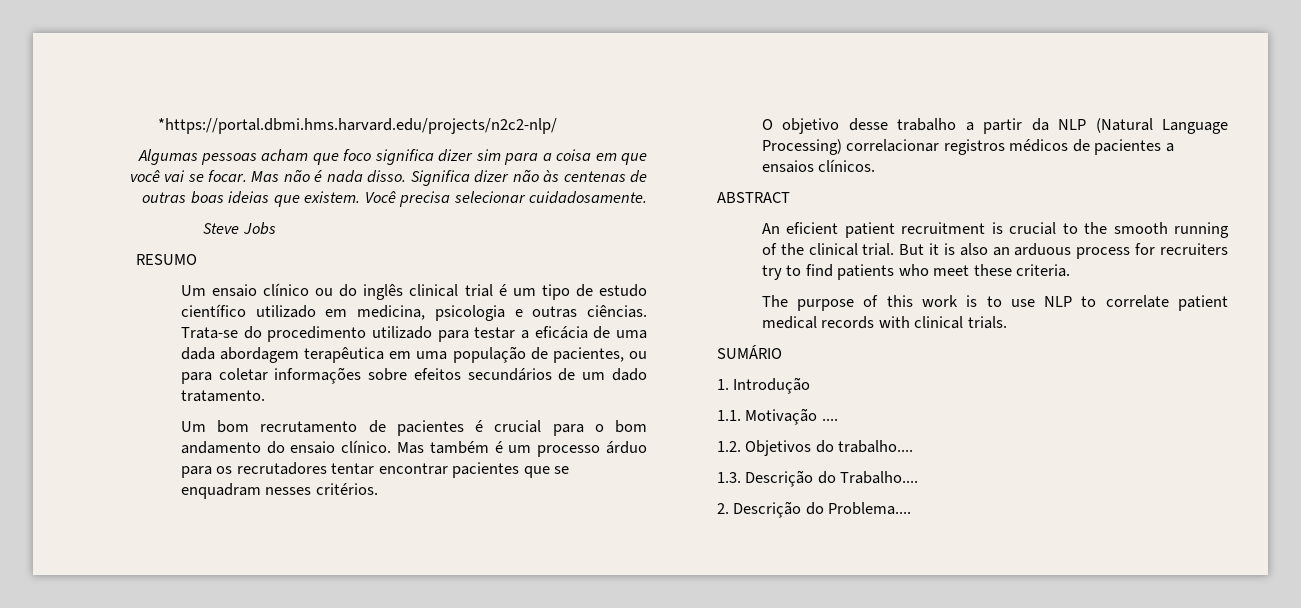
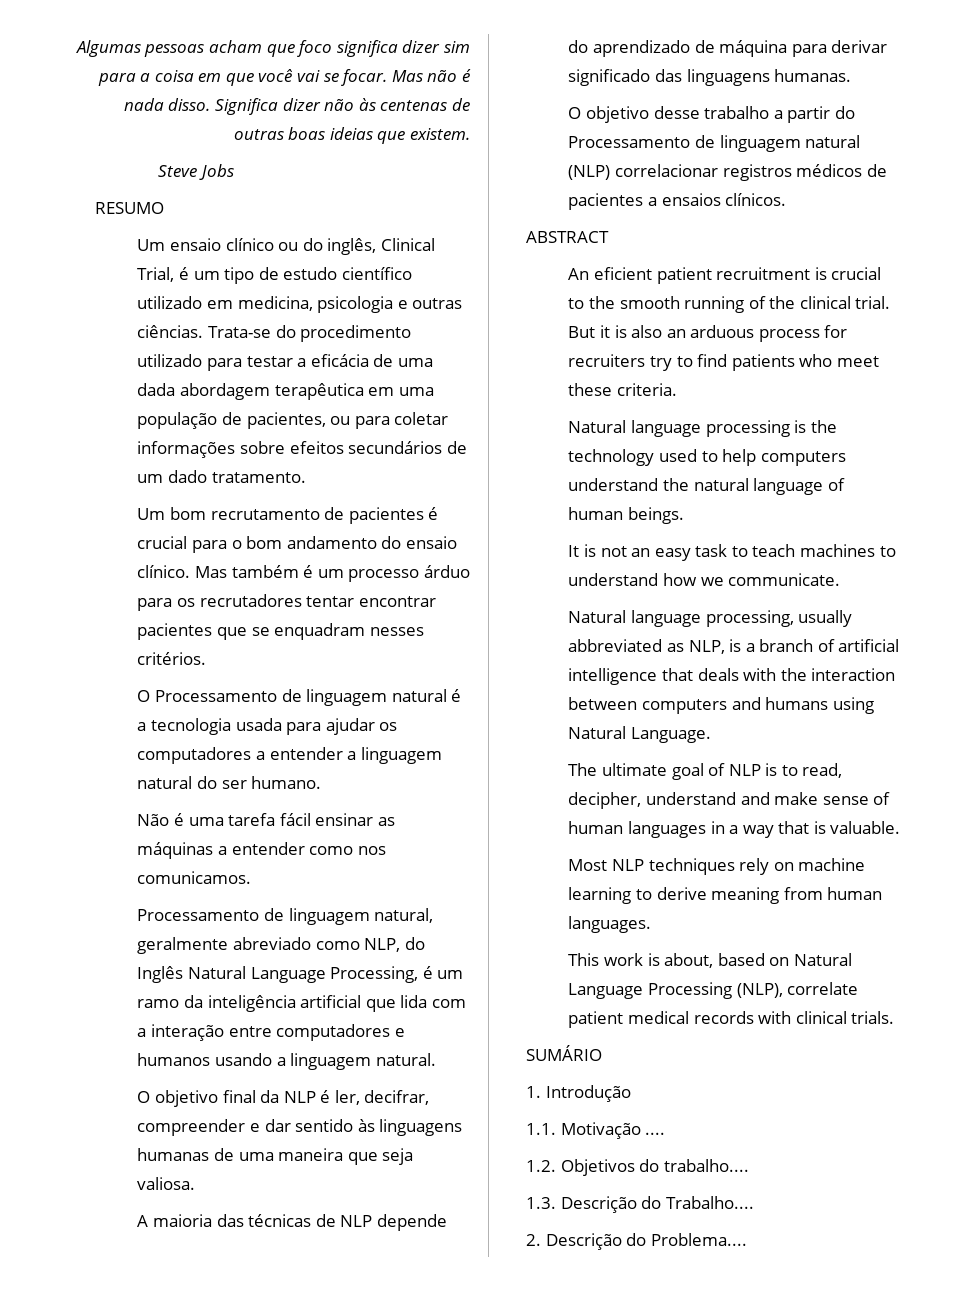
- *https://portal.dbmi.hms.harvard.edu/projects/n2c2-nlp/
- Você precisa selecionar cuidadosamente.
- Um ensaio clínico ou do inglês clinical trial é um tipo de estudo científico utilizado em medicina, psicologia e outras ciências.
+ Um ensaio clínico ou do inglês, Clinical Trial, é um tipo de estudo científico utilizado em medicina, psicologia e outras ciências.
+ O Processamento de linguagem natural é a tecnologia usada para ajudar os computadores a entender a linguagem natural do ser humano.
+ Não é uma tarefa fácil ensinar as máquinas a entender como nos comunicamos.
+ Processamento de linguagem natural, geralmente abreviado como NLP, do Inglês Natural Language Processing, é um ramo da inteligência artificial que lida com a interação entre computadores e humanos usando a linguagem natural.
+ O objetivo final da NLP é ler, decifrar, compreender e dar sentido às linguagens humanas de uma maneira que seja valiosa.
+ A maioria das técnicas de NLP depende do aprendizado de máquina para derivar significado das linguagens humanas.
- O objetivo desse trabalho a partir da NLP (Natural Language Processing) correlacionar registros médicos de pacientes a ensaios clínicos.
+ O objetivo desse trabalho a partir do Processamento de linguagem natural (NLP) correlacionar registros médicos de pacientes a ensaios clínicos.
- The purpose of this work is to use NLP to correlate patient medical records with clinical trials.
+ Natural language processing is the technology used to help computers understand the natural language of human beings.
+ It is not an easy task to teach machines to understand how we communicate.
+ Natural language processing, usually abbreviated as NLP, is a branch of artificial intelligence that deals with the interaction between computers and humans using Natural Language.
+ The ultimate goal of NLP is to read, decipher, understand and make sense of human languages in a way that is valuable.
+ Most NLP techniques rely on machine learning to derive meaning from human languages.
+ This work is about, based on Natural Language Processing (NLP), correlate patient medical records with clinical trials.

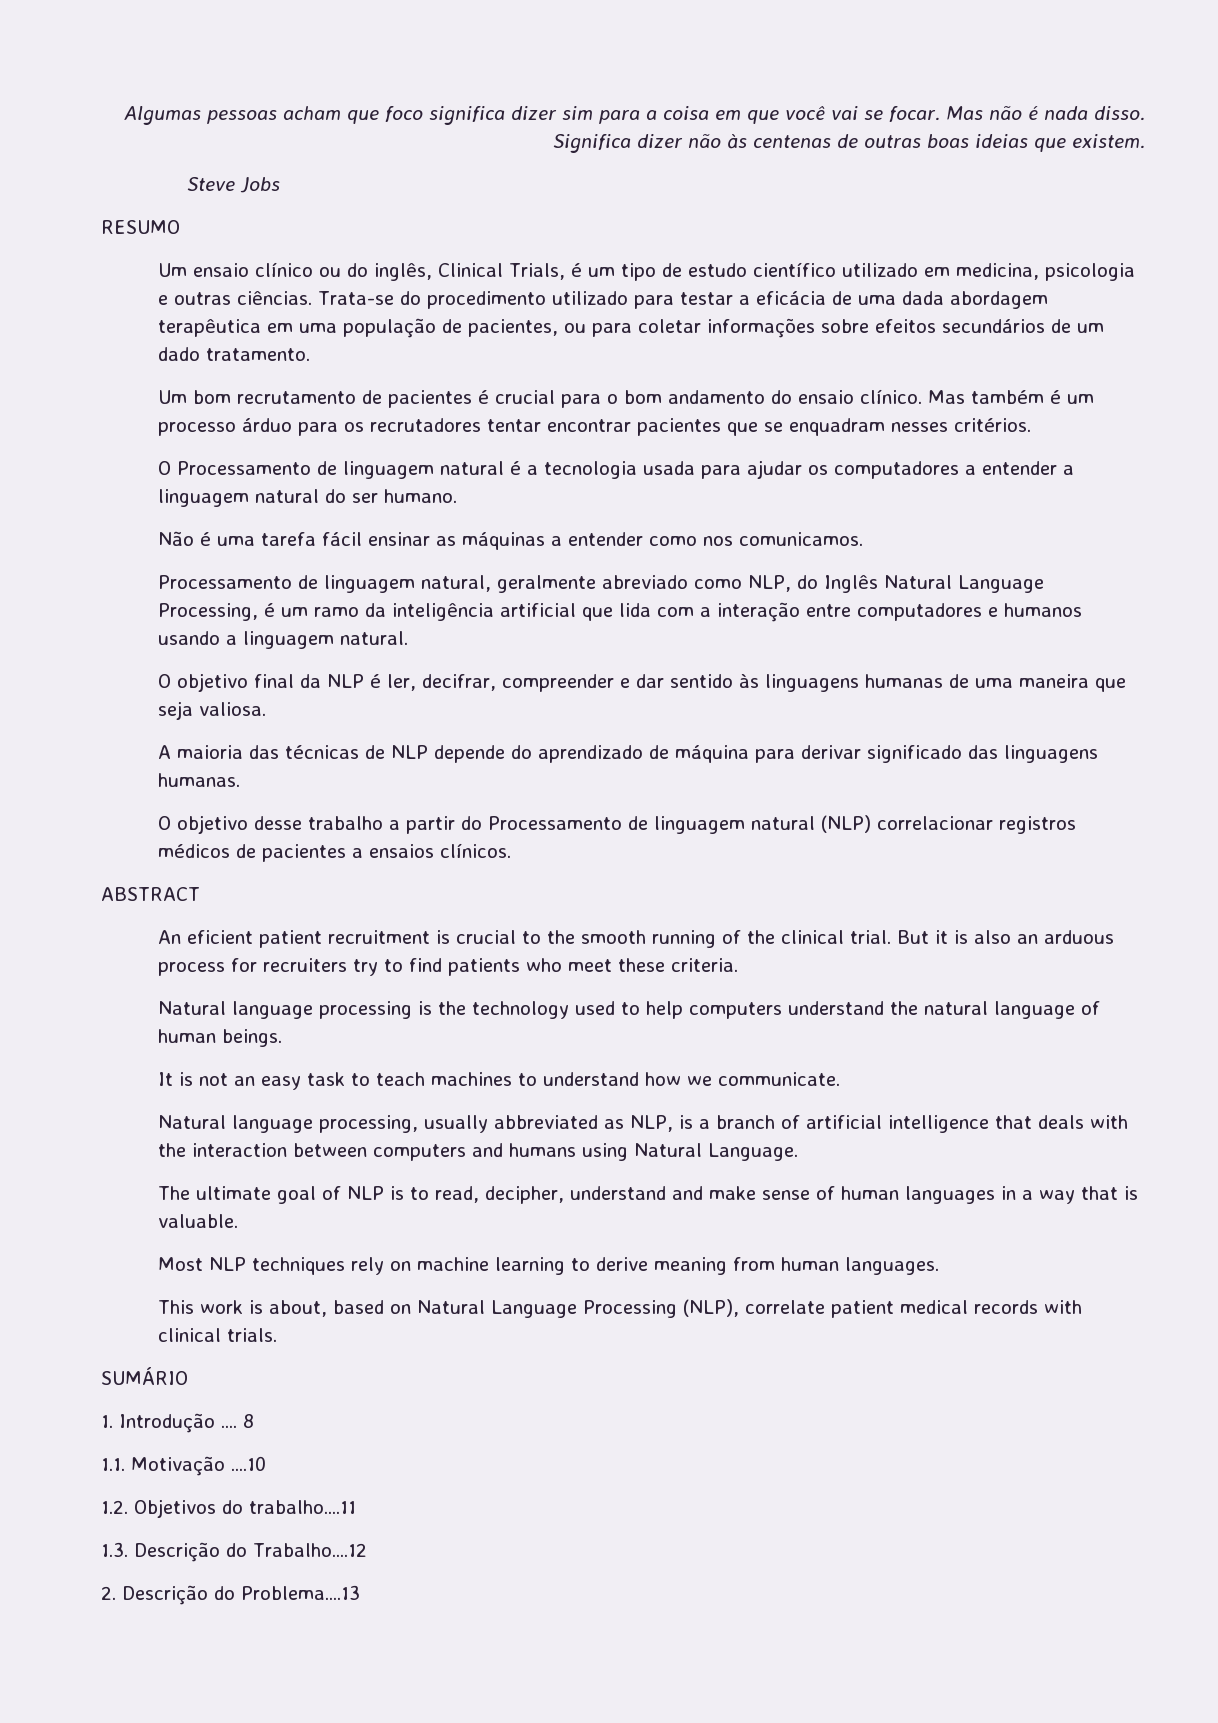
- Um ensaio clínico ou do inglês, Clinical Trial, é um tipo de estudo científico utilizado em medicina, psicologia e outras ciências.
+ Um ensaio clínico ou do inglês, Clinical Trials, é um tipo de estudo científico utilizado em medicina, psicologia e outras ciências.
- 1. Introdução
+ 1. Introdução .... 8
- 1.1. Motivação ....
+ 1.1. Motivação ....10
- 1.2. Objetivos do trabalho....
+ 1.2. Objetivos do trabalho....11
- 1.3. Descrição do Trabalho....
+ 1.3. Descrição do Trabalho....12
- 2. Descrição do Problema....
+ 2. Descrição do Problema....13

